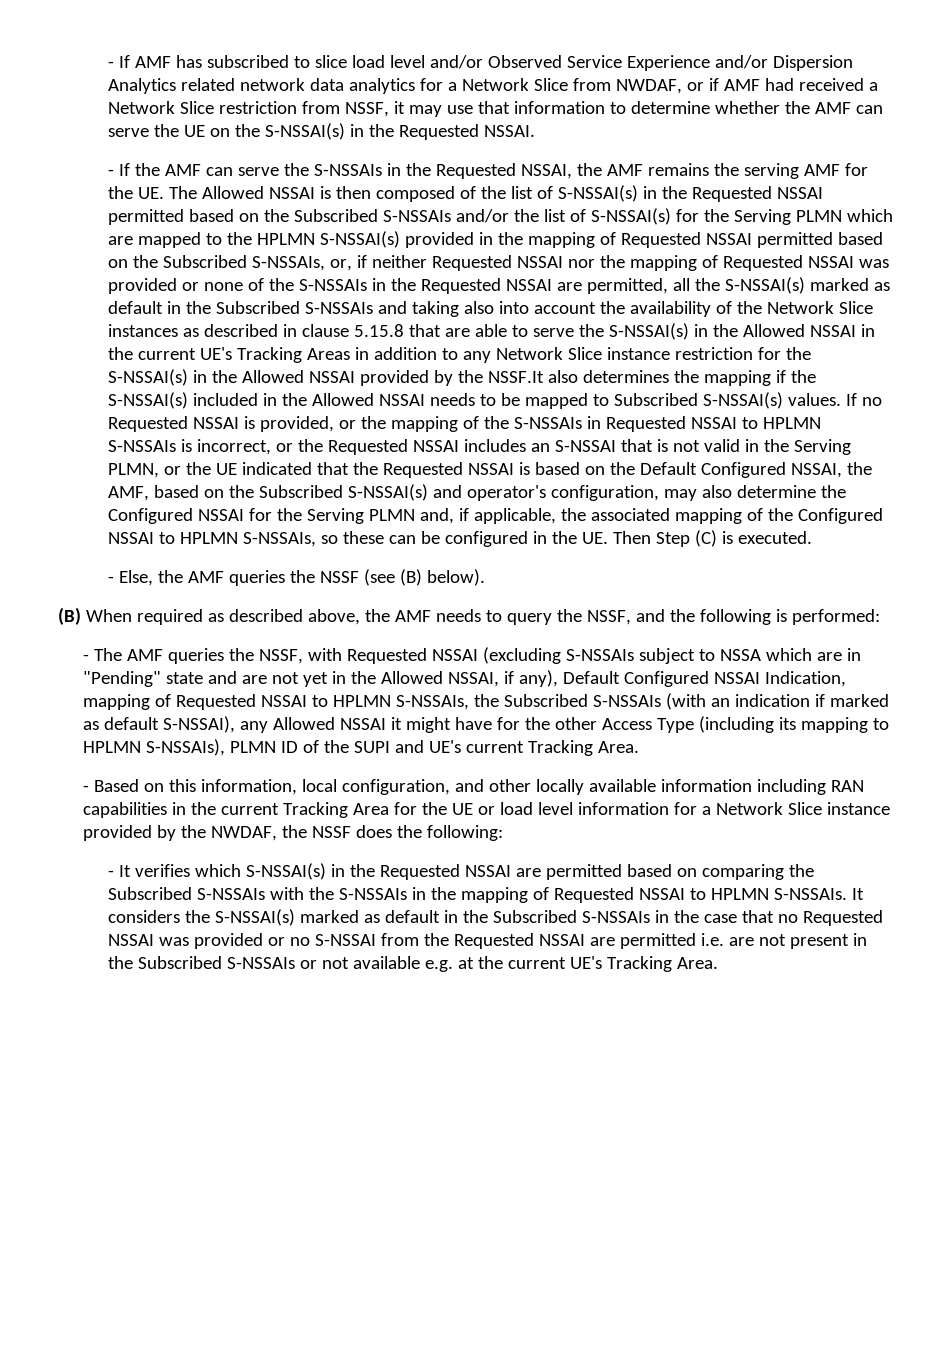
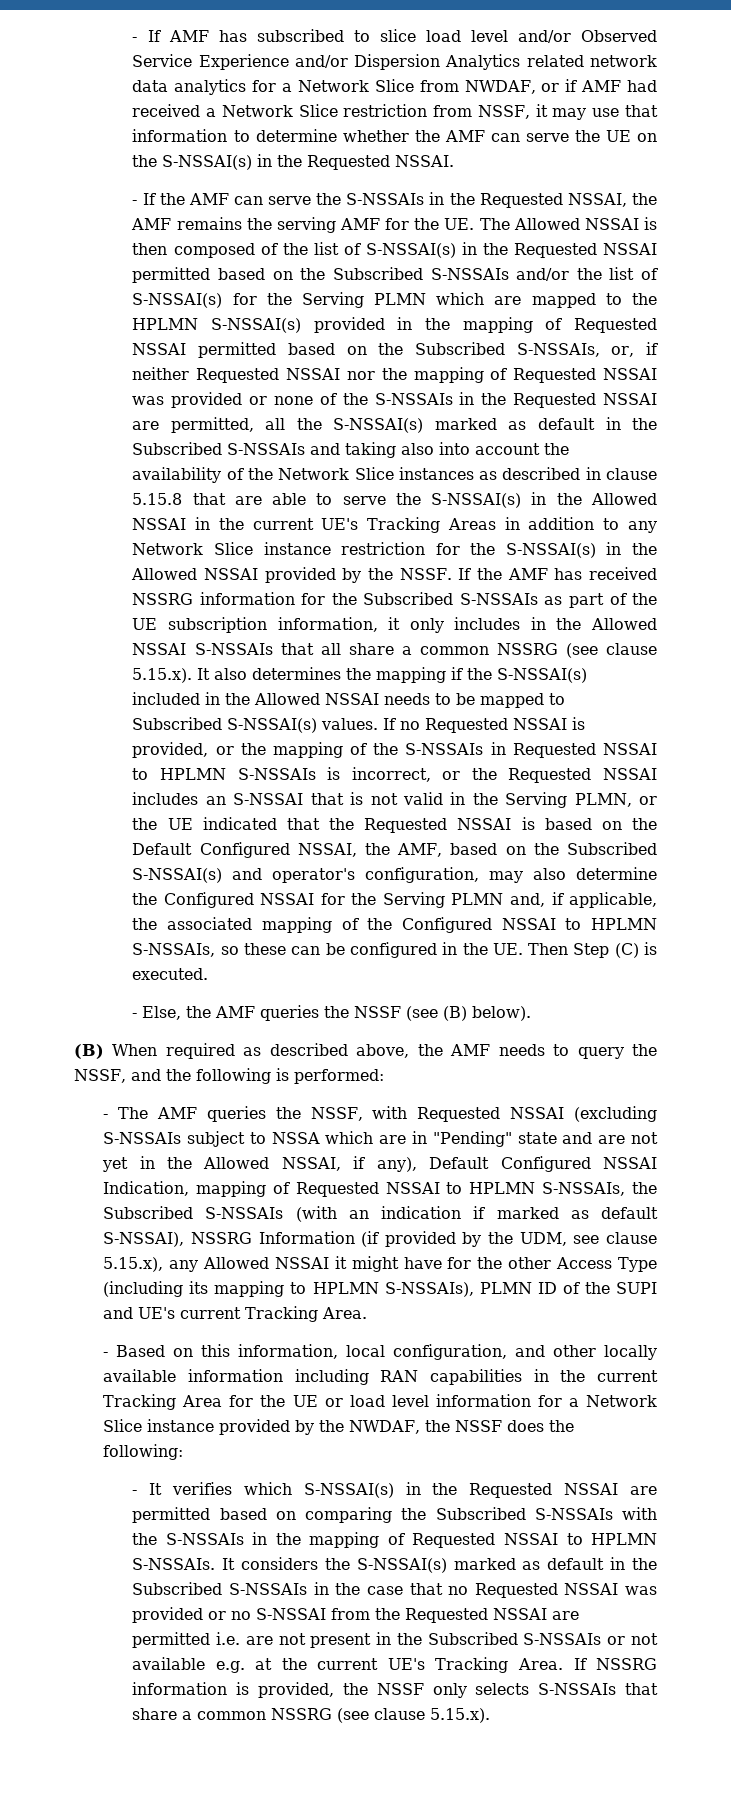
- - If the AMF can serve the S-NSSAIs in the Requested NSSAI, the AMF remains the serving AMF for the UE. The Allowed NSSAI is then composed of the list of S-NSSAI(s) in the Requested NSSAI permitted based on the Subscribed S-NSSAIs and/or the list of S-NSSAI(s) for the Serving PLMN which are mapped to the HPLMN S-NSSAI(s) provided in the mapping of Requested NSSAI permitted based on the Subscribed S-NSSAIs, or, if neither Requested NSSAI nor the mapping of Requested NSSAI was provided or none of the S-NSSAIs in the Requested NSSAI are permitted, all the S-NSSAI(s) marked as default in the Subscribed S-NSSAIs and taking also into account the availability of the Network Slice instances as described in clause 5.15.8 that are able to serve the S-NSSAI(s) in the Allowed NSSAI in the current UE's Tracking Areas in addition to any Network Slice instance restriction for the S-NSSAI(s) in the Allowed NSSAI provided by the NSSF.It also determines the mapping if the S-NSSAI(s) included in the Allowed NSSAI needs to be mapped to Subscribed S-NSSAI(s) values.
+ - If the AMF can serve the S-NSSAIs in the Requested NSSAI, the AMF remains the serving AMF for the UE. The Allowed NSSAI is then composed of the list of S-NSSAI(s) in the Requested NSSAI permitted based on the Subscribed S-NSSAIs and/or the list of S-NSSAI(s) for the Serving PLMN which are mapped to the HPLMN S-NSSAI(s) provided in the mapping of Requested NSSAI permitted based on the Subscribed S-NSSAIs, or, if neither Requested NSSAI nor the mapping of Requested NSSAI was provided or none of the S-NSSAIs in the Requested NSSAI are permitted, all the S-NSSAI(s) marked as default in the Subscribed S-NSSAIs and taking also into account the availability of the Network Slice instances as described in clause 5.15.8 that are able to serve the S-NSSAI(s) in the Allowed NSSAI in the current UE's Tracking Areas in addition to any Network Slice instance restriction for the S-NSSAI(s) in the Allowed NSSAI provided by the NSSF. If the AMF has received NSSRG information for the Subscribed S-NSSAIs as part of the UE subscription information, it only includes in the Allowed NSSAI S-NSSAIs that all share a common NSSRG (see clause 5.15.x). It also determines the mapping if the S-NSSAI(s) included in the Allowed NSSAI needs to be mapped to Subscribed S-NSSAI(s) values.
- - The AMF queries the NSSF, with Requested NSSAI (excluding S-NSSAIs subject to NSSA which are in "Pending" state and are not yet in the Allowed NSSAI, if any), Default Configured NSSAI Indication, mapping of Requested NSSAI to HPLMN S-NSSAIs, the Subscribed S-NSSAIs (with an indication if marked as default S-NSSAI), any Allowed NSSAI it might have for the other Access Type (including its mapping to HPLMN S-NSSAIs), PLMN ID of the SUPI and UE's current Tracking Area.
+ - The AMF queries the NSSF, with Requested NSSAI (excluding S-NSSAIs subject to NSSA which are in "Pending" state and are not yet in the Allowed NSSAI, if any), Default Configured NSSAI Indication, mapping of Requested NSSAI to HPLMN S-NSSAIs, the Subscribed S-NSSAIs (with an indication if marked as default S-NSSAI), NSSRG Information (if provided by the UDM, see clause 5.15.x), any Allowed NSSAI it might have for the other Access Type (including its mapping to HPLMN S-NSSAIs), PLMN ID of the SUPI and UE's current Tracking Area.
+ If NSSRG information is provided, the NSSF only selects S-NSSAIs that share a common NSSRG (see clause 5.15.x).

